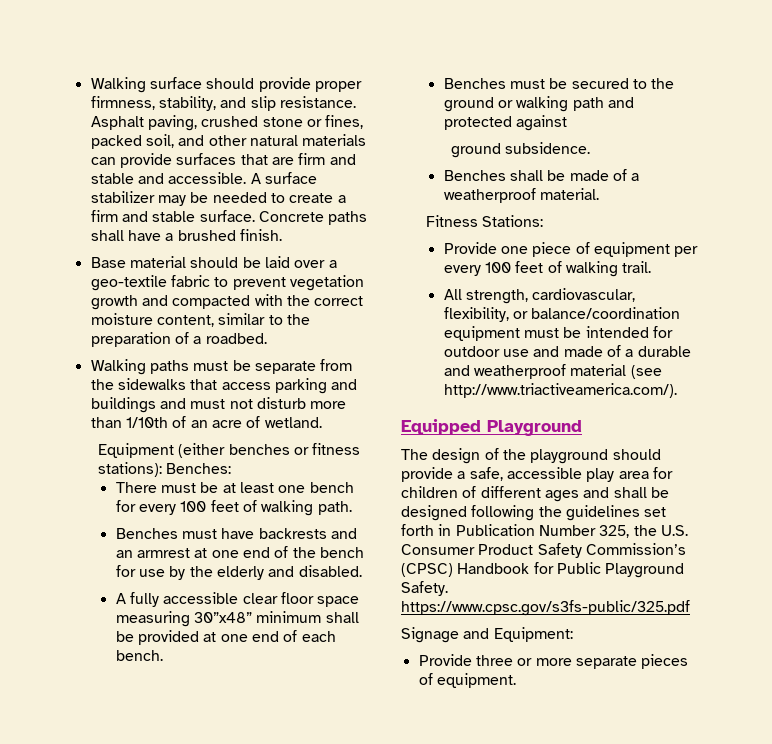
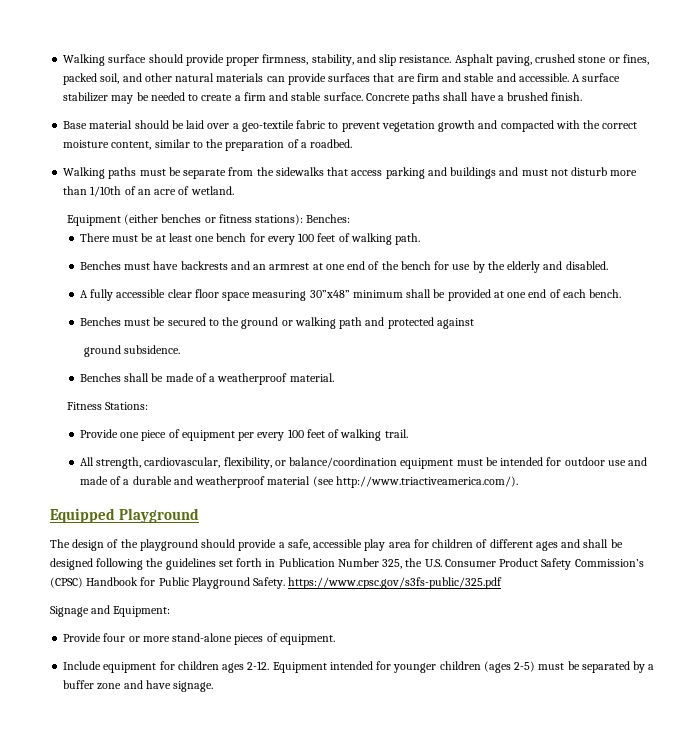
- Provide three or more separate pieces of equipment.
+ Provide four or more stand-alone pieces of equipment.
+ Include equipment for children ages 2-12. Equipment intended for younger children (ages 2-5) must be separated by a buffer zone and have signage.

